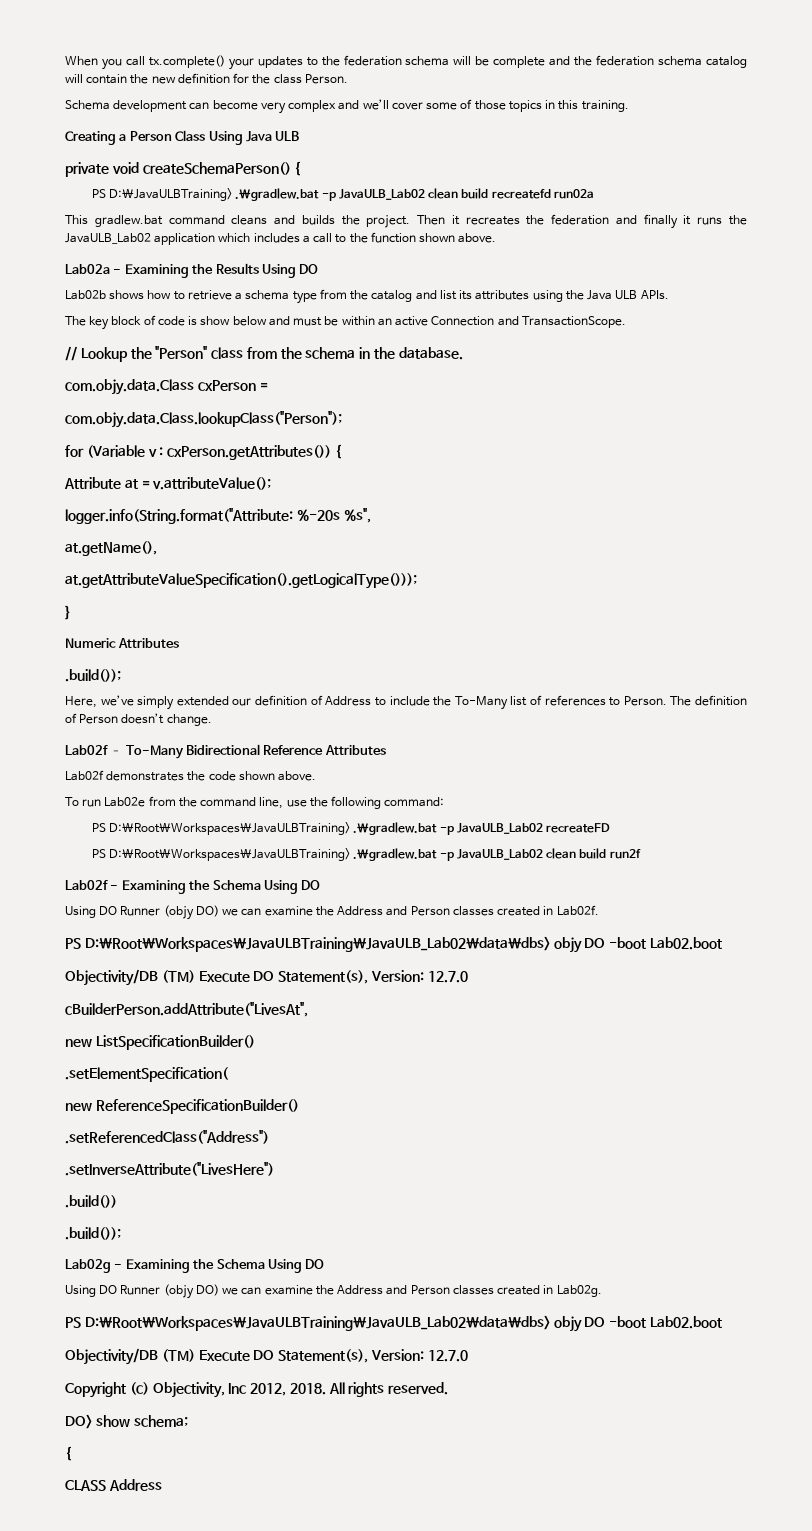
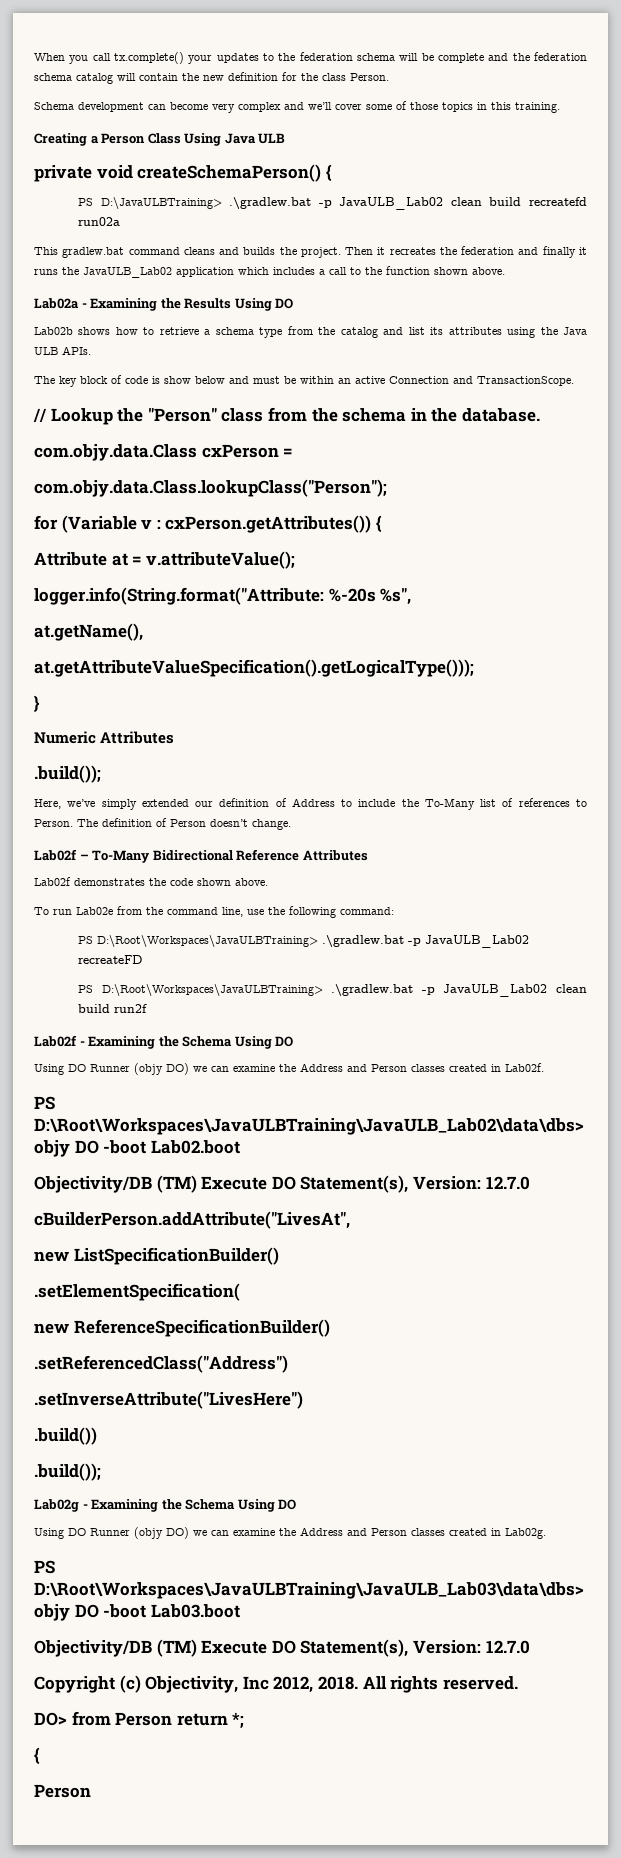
  Using DO Runner (objy DO) we can examine the Address and Person classes created in Lab02g.
- PS D:\Root\Workspaces\JavaULBTraining\JavaULB_Lab02\data\dbs> objy DO -boot Lab02.boot
+ PS D:\Root\Workspaces\JavaULBTraining\JavaULB_Lab03\data\dbs> objy DO -boot Lab03.boot
- DO> show schema;
+ DO> from Person return *;
  {
- CLASS Address
+ Person

